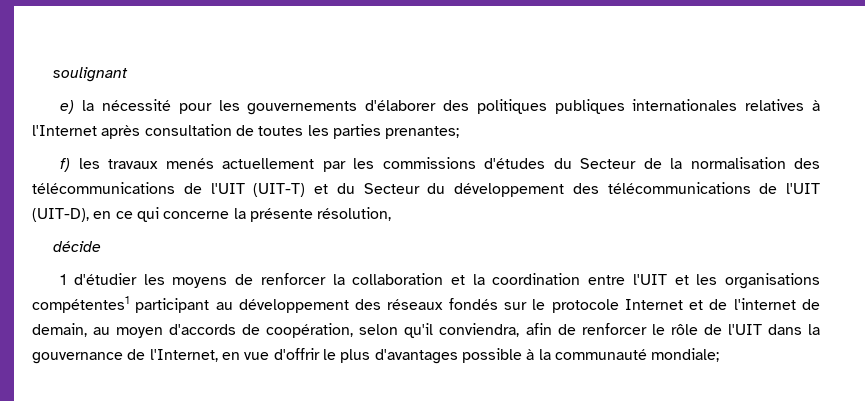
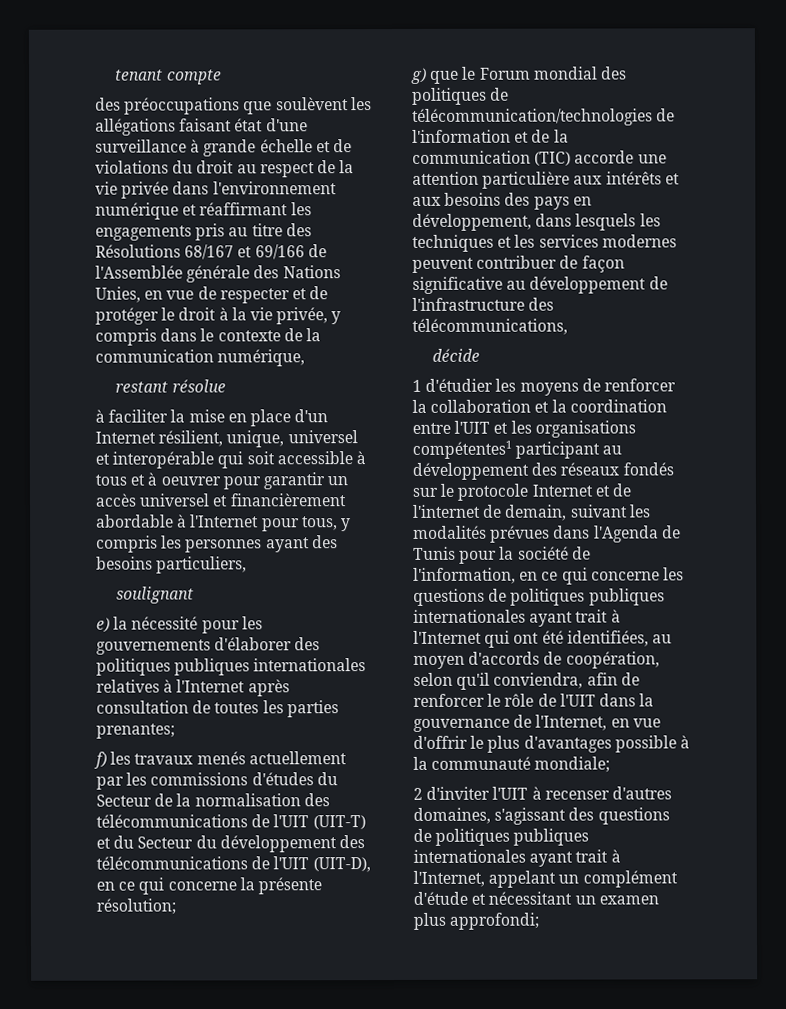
+ tenant compte
+ des préoccupations que soulèvent les allégations faisant état d'une surveillance à grande échelle et de violations du droit au respect de la vie privée dans l'environnement numérique et réaffirmant les engagements pris au titre des Résolutions 68/167 et 69/166 de l'Assemblée générale des Nations Unies, en vue de respecter et de protéger le droit à la vie privée, y compris dans le contexte de la communication numérique,
+ restant résolue
+ à faciliter la mise en place d'un Internet résilient, unique, universel et interopérable qui soit accessible à tous et à oeuvrer pour garantir un accès universel et financièrement abordable à l'Internet pour tous, y compris les personnes ayant des besoins particuliers,
- f) les travaux menés actuellement par les commissions d'études du Secteur de la normalisation des télécommunications de l'UIT (UIT-T) et du Secteur du développement des télécommunications de l'UIT (UIT-D), en ce qui concerne la présente résolution,
+ f) les travaux menés actuellement par les commissions d'études du Secteur de la normalisation des télécommunications de l'UIT (UIT-T) et du Secteur du développement des télécommunications de l'UIT (UIT-D), en ce qui concerne la présente résolution;
+ g) que le Forum mondial des politiques de télécommunication/technologies de l'information et de la communication (TIC) accorde une attention particulière aux intérêts et aux besoins des pays en développement, dans lesquels les techniques et les services modernes peuvent contribuer de façon significative au développement de l'infrastructure des télécommunications,
- 1 d'étudier les moyens de renforcer la collaboration et la coordination entre l'UIT et les organisations compétentes1 participant au développement des réseaux fondés sur le protocole Internet et de l'internet de demain, au moyen d'accords de coopération, selon qu'il conviendra, afin de renforcer le rôle de l'UIT dans la gouvernance de l'Internet, en vue d'offrir le plus d'avantages possible à la communauté mondiale;
+ 1 d'étudier les moyens de renforcer la collaboration et la coordination entre l'UIT et les organisations compétentes1 participant au développement des réseaux fondés sur le protocole Internet et de l'internet de demain, suivant les modalités prévues dans l'Agenda de Tunis pour la société de l'information, en ce qui concerne les questions de politiques publiques internationales ayant trait à l'Internet qui ont été identifiées, au moyen d'accords de coopération, selon qu'il conviendra, afin de renforcer le rôle de l'UIT dans la gouvernance de l'Internet, en vue d'offrir le plus d'avantages possible à la communauté mondiale;
+ 2 d'inviter l'UIT à recenser d'autres domaines, s'agissant des questions de politiques publiques internationales ayant trait à l'Internet, appelant un complément d'étude et nécessitant un examen plus approfondi;

